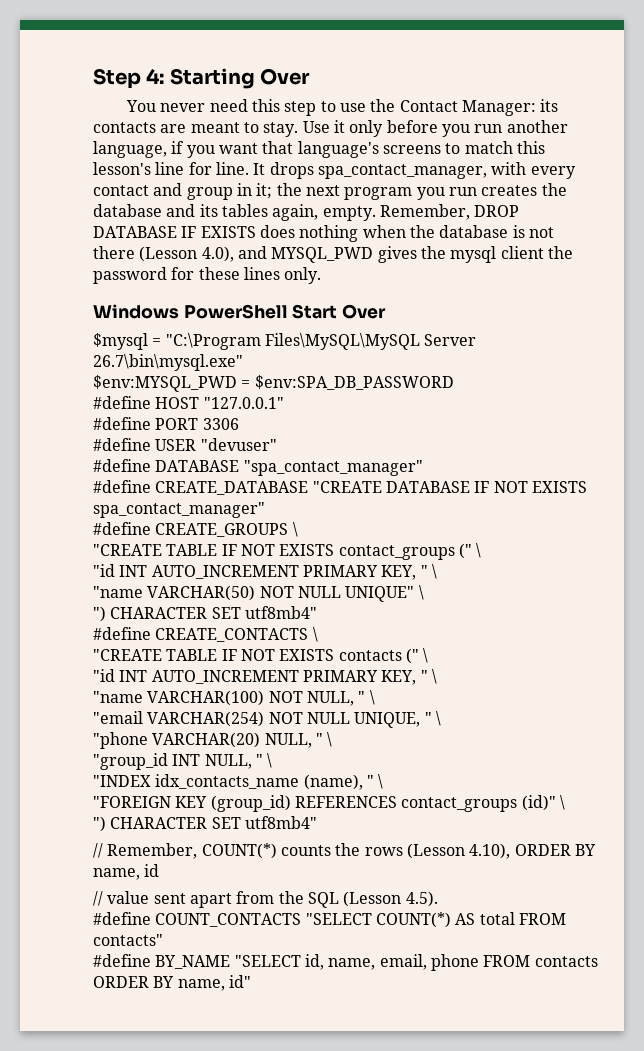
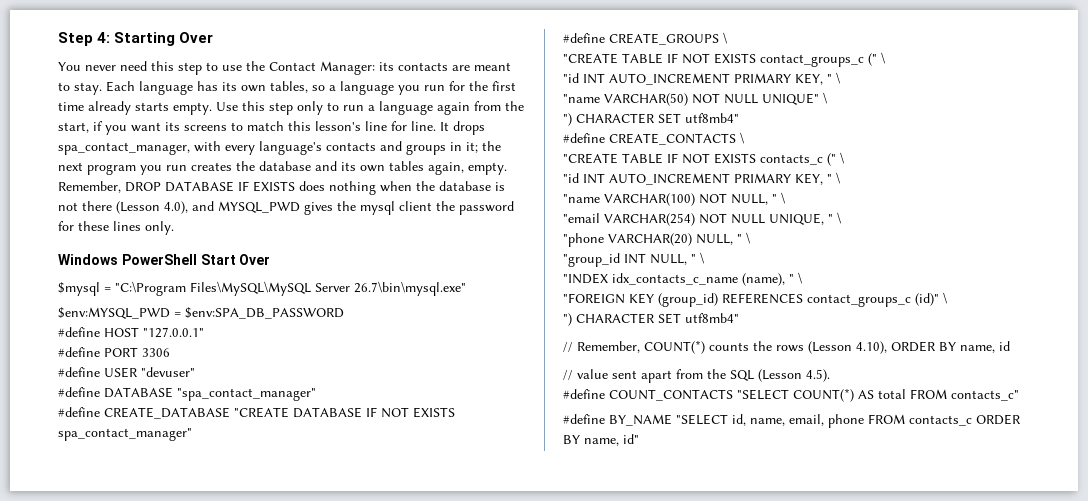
- Use it only before you run another language, if you want that language's screens to match this lesson's line for line.
+ Each language has its own tables, so a language you run for the first time already starts empty. Use this step only to run a language again from the start, if you want its screens to match this lesson's line for line.
- It drops spa_contact_manager, with every contact and group in it; the next program you run creates the database and its tables again, empty.
+ It drops spa_contact_manager, with every language's contacts and groups in it; the next program you run creates the database and its own tables again, empty.
- "CREATE TABLE IF NOT EXISTS contact_groups (" \
+ "CREATE TABLE IF NOT EXISTS contact_groups_c (" \
- "CREATE TABLE IF NOT EXISTS contacts (" \
+ "CREATE TABLE IF NOT EXISTS contacts_c (" \
- "INDEX idx_contacts_name (name), " \
+ "INDEX idx_contacts_c_name (name), " \
- "FOREIGN KEY (group_id) REFERENCES contact_groups (id)" \
+ "FOREIGN KEY (group_id) REFERENCES contact_groups_c (id)" \
- #define COUNT_CONTACTS "SELECT COUNT(*) AS total FROM contacts"
+ #define COUNT_CONTACTS "SELECT COUNT(*) AS total FROM contacts_c"
- #define BY_NAME "SELECT id, name, email, phone FROM contacts ORDER BY name, id"
+ #define BY_NAME "SELECT id, name, email, phone FROM contacts_c ORDER BY name, id"

